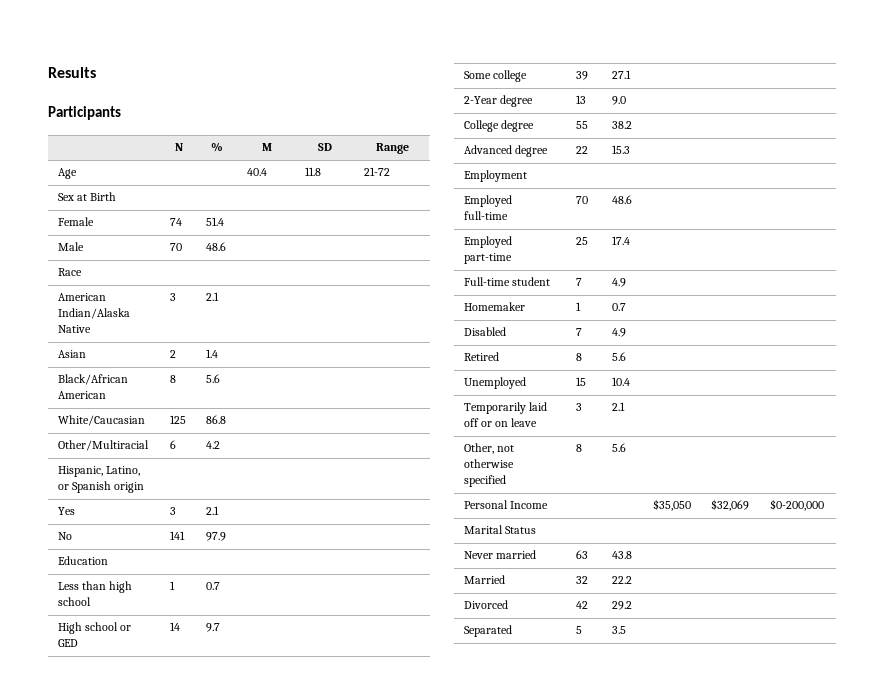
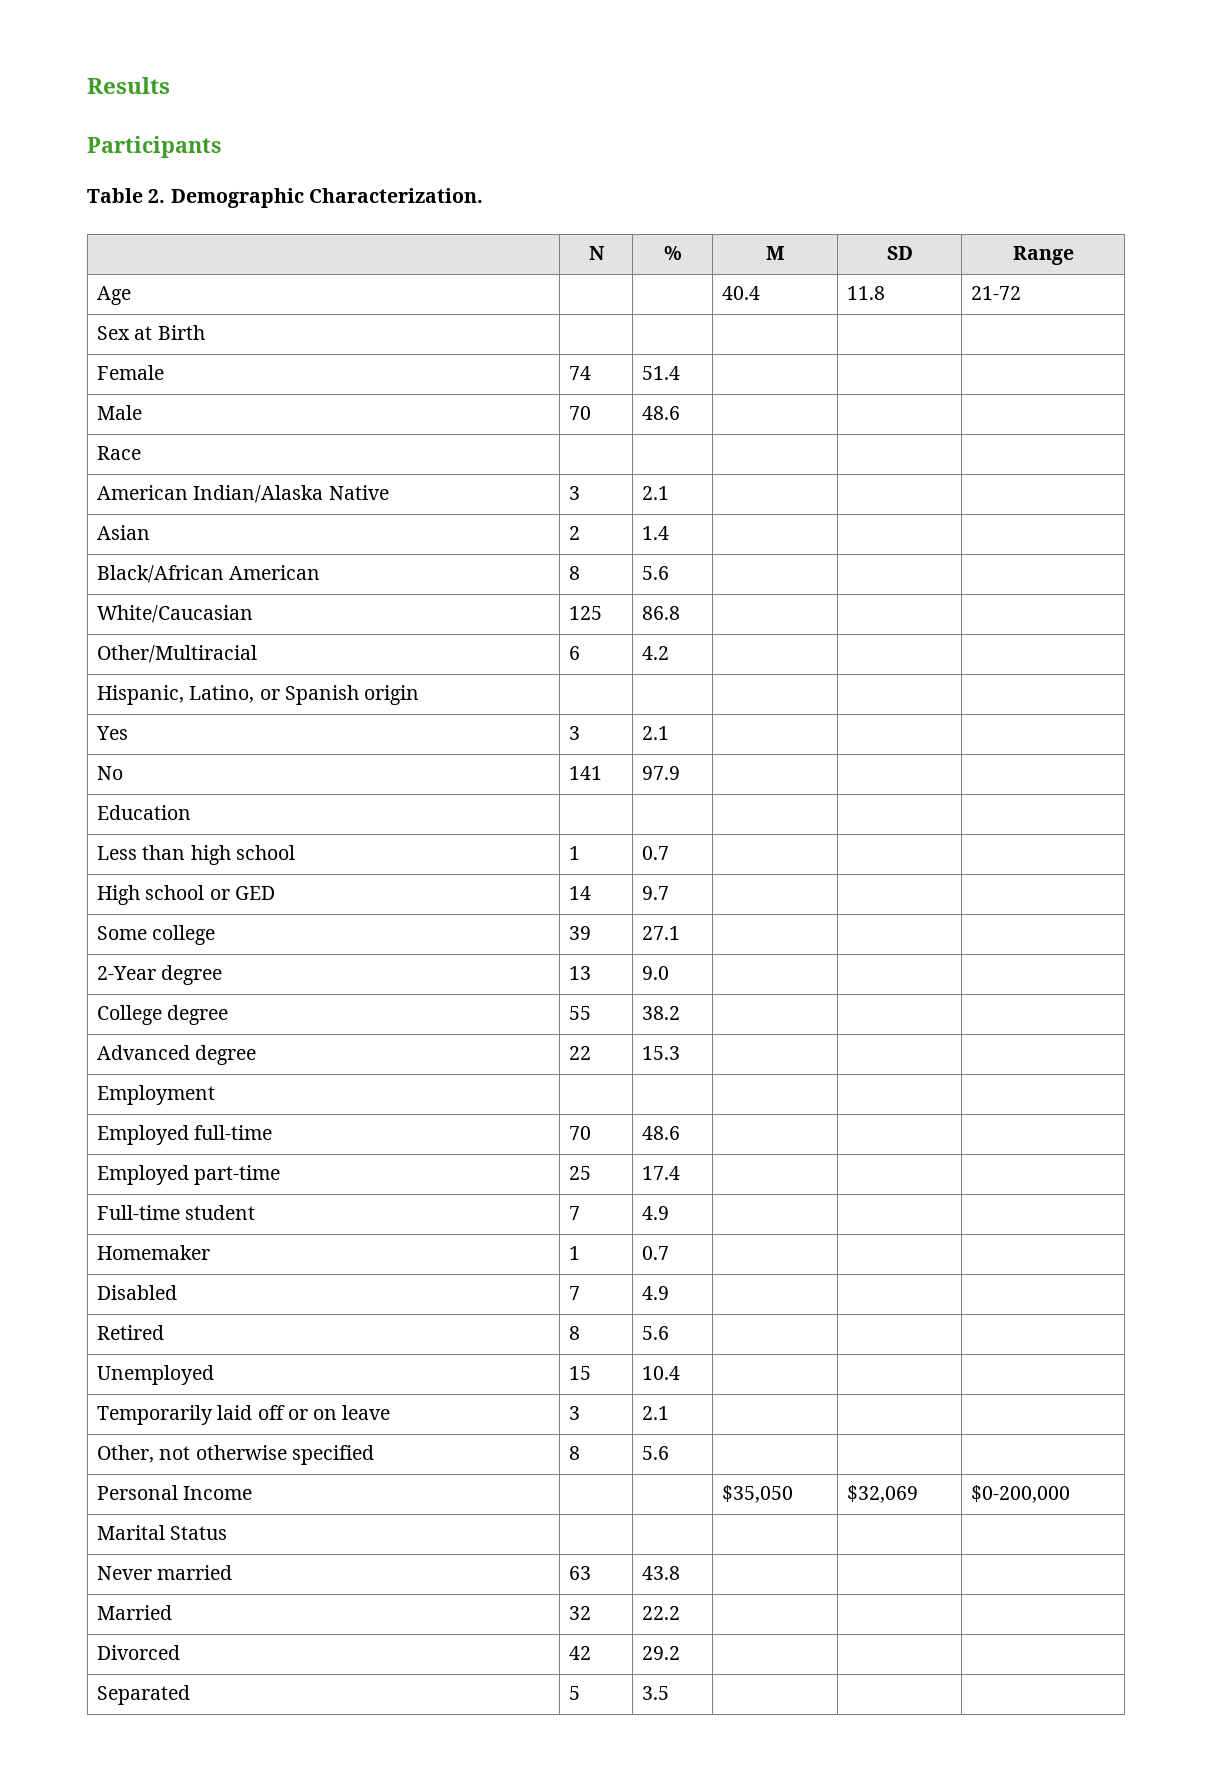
+ Table 2. Demographic Characterization.

